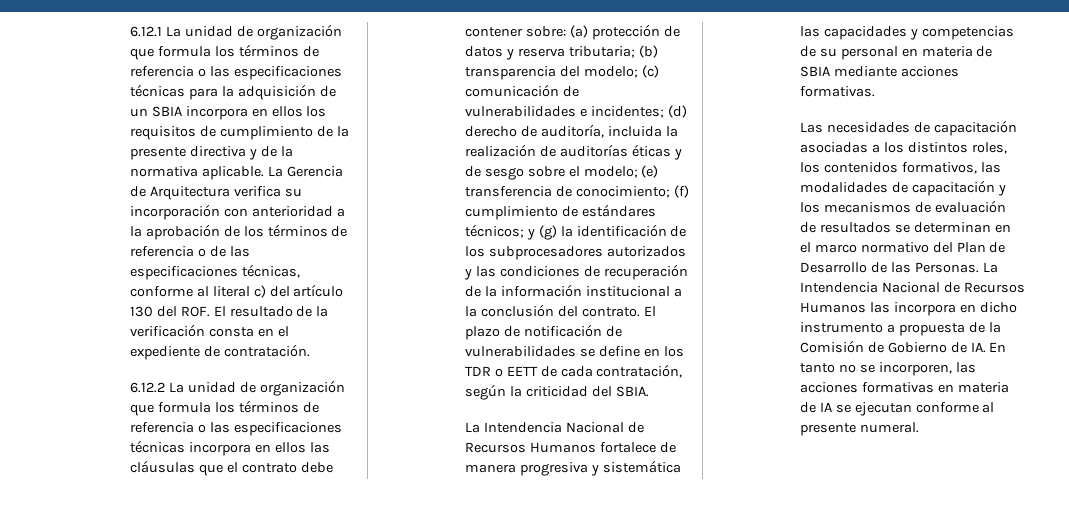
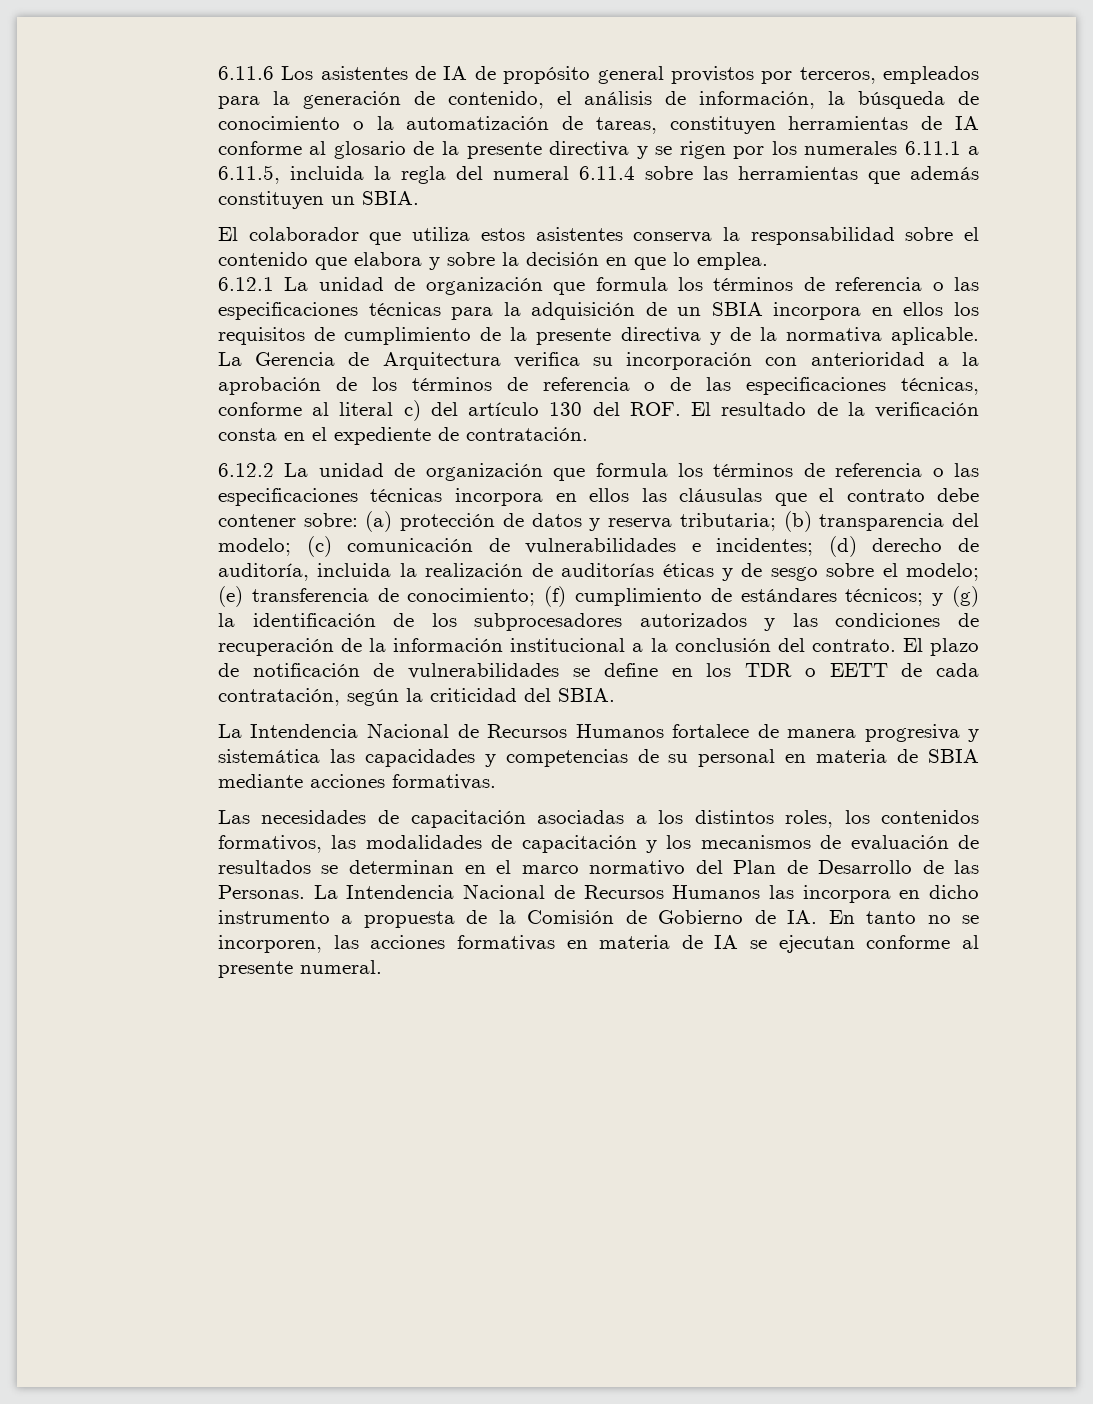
+ 6.11.6 Los asistentes de IA de propósito general provistos por terceros, empleados para la generación de contenido, el análisis de información, la búsqueda de conocimiento o la automatización de tareas, constituyen herramientas de IA conforme al glosario de la presente directiva y se rigen por los numerales 6.11.1 a 6.11.5, incluida la regla del numeral 6.11.4 sobre las herramientas que además constituyen un SBIA.
+ El colaborador que utiliza estos asistentes conserva la responsabilidad sobre el contenido que elabora y sobre la decisión en que lo emplea.

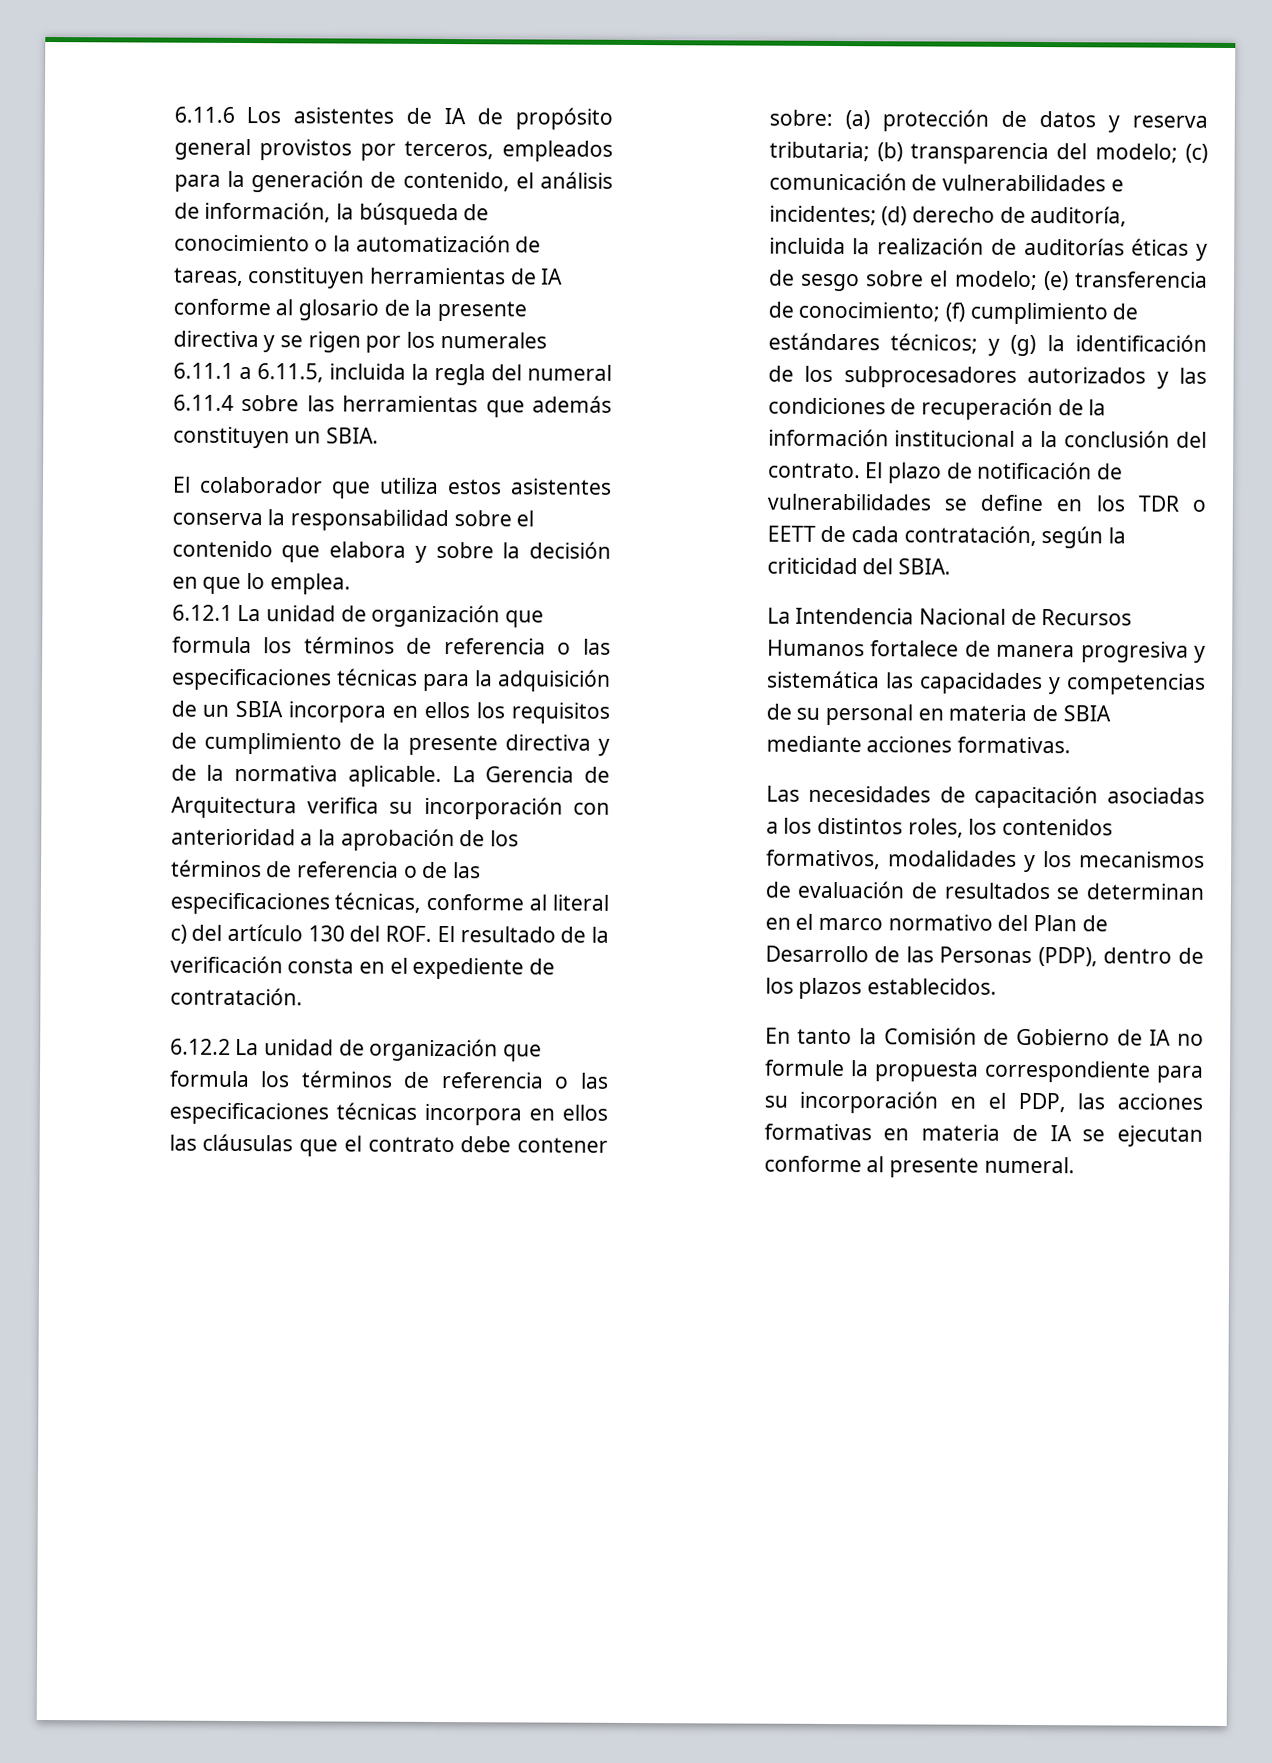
- Las necesidades de capacitación asociadas a los distintos roles, los contenidos formativos, las modalidades de capacitación y los mecanismos de evaluación de resultados se determinan en el marco normativo del Plan de Desarrollo de las Personas. La Intendencia Nacional de Recursos Humanos las incorpora en dicho instrumento a propuesta de la Comisión de Gobierno de IA. En tanto no se incorporen, las acciones formativas en materia de IA se ejecutan conforme al presente numeral.
+ Las necesidades de capacitación asociadas a los distintos roles, los contenidos formativos, modalidades y los mecanismos de evaluación de resultados se determinan en el marco normativo del Plan de Desarrollo de las Personas (PDP), dentro de los plazos establecidos.
+ En tanto la Comisión de Gobierno de IA no formule la propuesta correspondiente para su incorporación en el PDP, las acciones formativas en materia de IA se ejecutan conforme al presente numeral.

